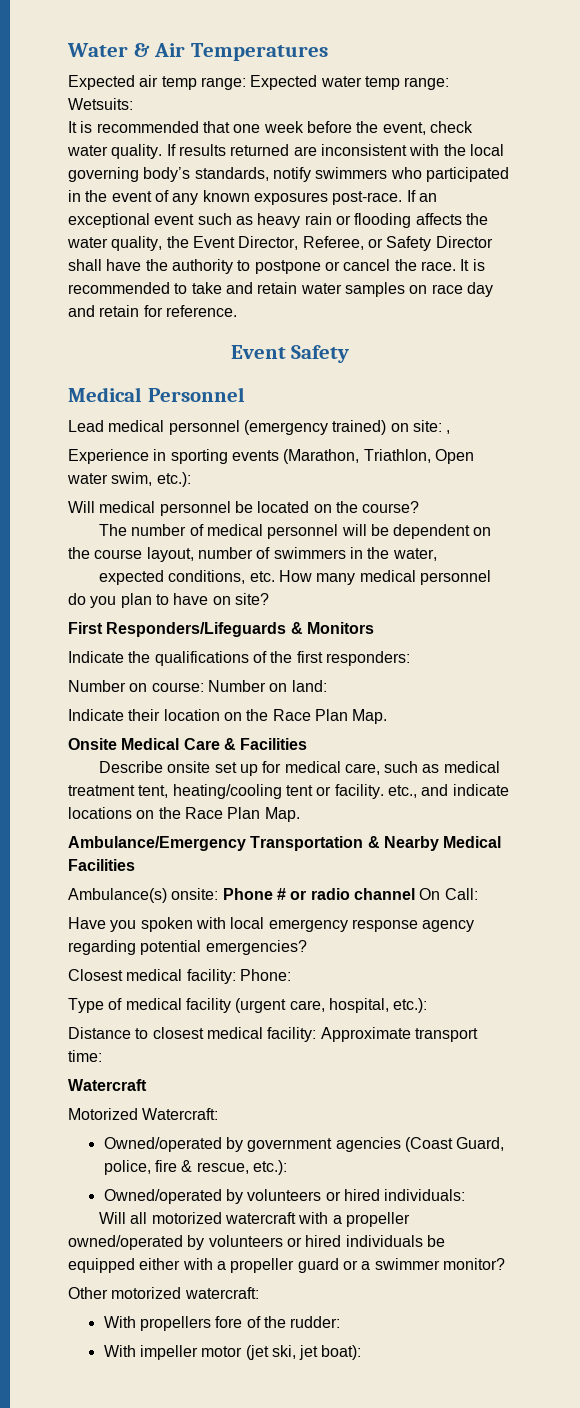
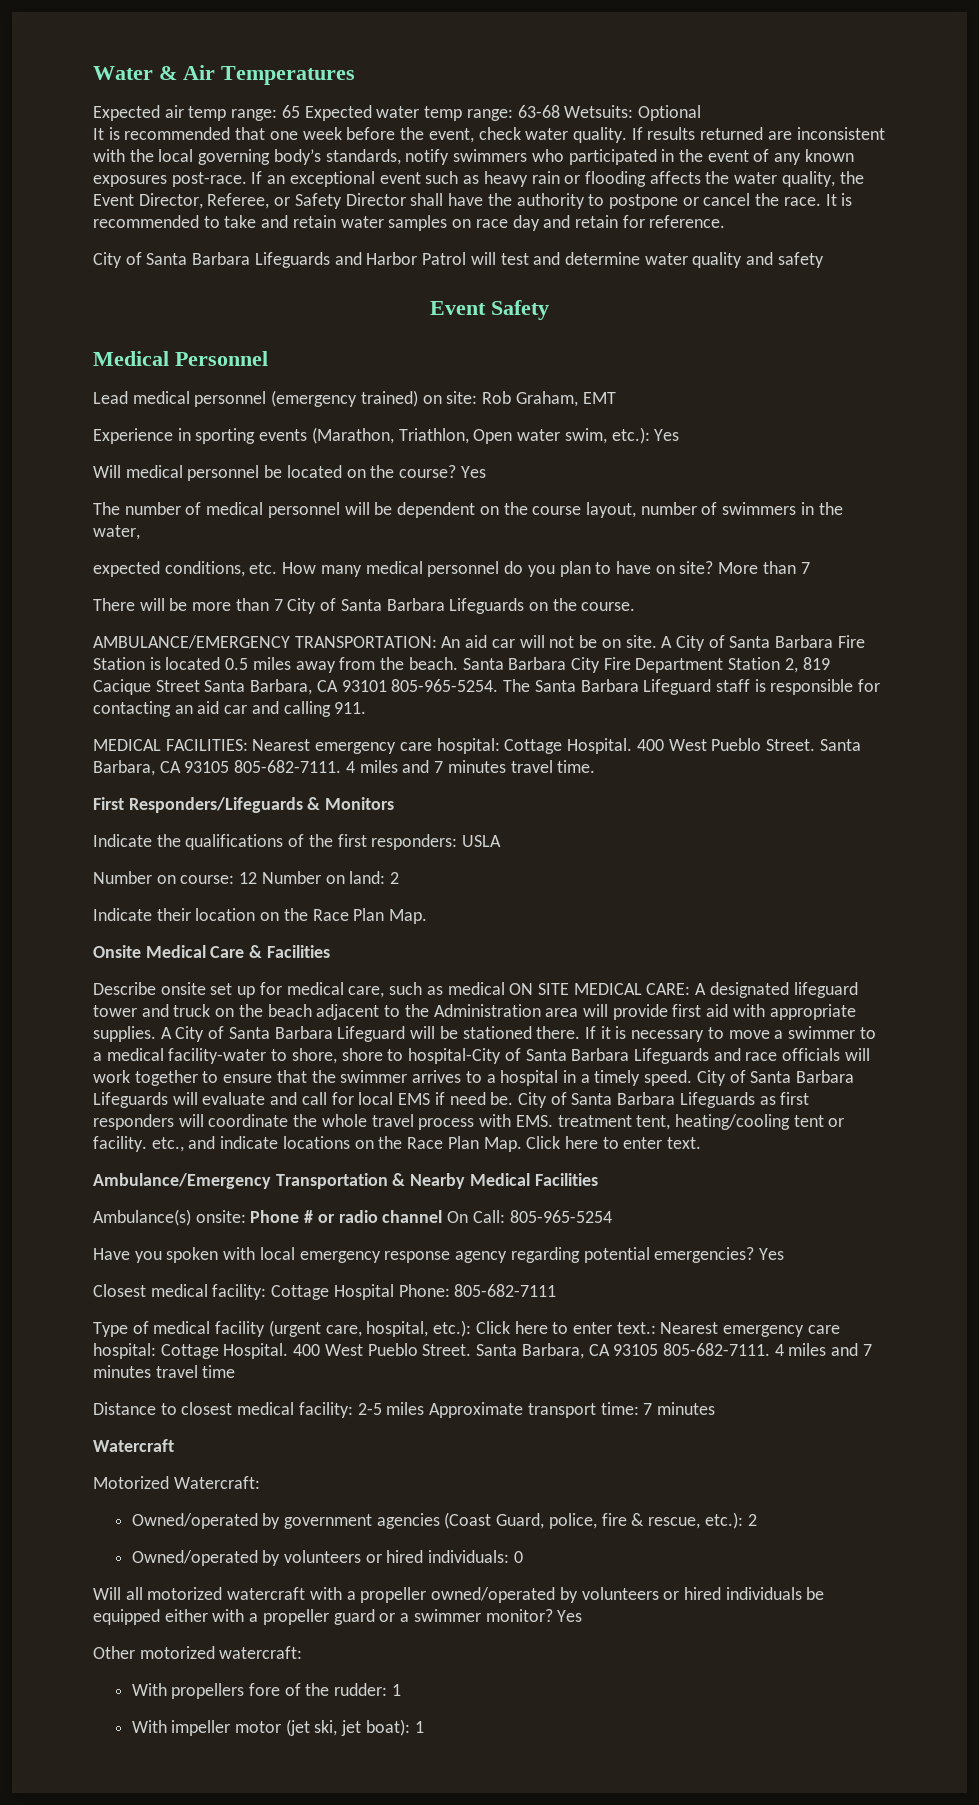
- Expected air temp range: Expected water temp range: Wetsuits:
+ Expected air temp range: 65 Expected water temp range: 63-68 Wetsuits: Optional
+ City of Santa Barbara Lifeguards and Harbor Patrol will test and determine water quality and safety
- Lead medical personnel (emergency trained) on site: ,
+ Lead medical personnel (emergency trained) on site: Rob Graham, EMT
- Experience in sporting events (Marathon, Triathlon, Open water swim, etc.):
+ Experience in sporting events (Marathon, Triathlon, Open water swim, etc.): Yes
- Will medical personnel be located on the course?
+ Will medical personnel be located on the course? Yes
+ More than 7
+ There will be more than 7 City of Santa Barbara Lifeguards on the course.
+ AMBULANCE/EMERGENCY TRANSPORTATION: An aid car will not be on site. A City of Santa Barbara Fire Station is located 0.5 miles away from the beach. Santa Barbara City Fire Department Station 2, 819 Cacique Street Santa Barbara, CA 93101 805-965-5254. The Santa Barbara Lifeguard staff is responsible for contacting an aid car and calling 911.
+ MEDICAL FACILITIES: Nearest emergency care hospital: Cottage Hospital. 400 West Pueblo Street. Santa Barbara, CA 93105 805-682-7111. 4 miles and 7 minutes travel time.
- Indicate the qualifications of the first responders:
+ Indicate the qualifications of the first responders: USLA
- Number on course: Number on land:
+ Number on course: 12 Number on land: 2
- Describe onsite set up for medical care, such as medical treatment tent, heating/cooling tent or facility. etc., and indicate locations on the Race Plan Map.
+ Describe onsite set up for medical care, such as medical ON SITE MEDICAL CARE: A designated lifeguard tower and truck on the beach adjacent to the Administration area will provide first aid with appropriate supplies. A City of Santa Barbara Lifeguard will be stationed there. If it is necessary to move a swimmer to a medical facility-water to shore, shore to hospital-City of Santa Barbara Lifeguards and race officials will work together to ensure that the swimmer arrives to a hospital in a timely speed. City of Santa Barbara Lifeguards will evaluate and call for local EMS if need be. City of Santa Barbara Lifeguards as first responders will coordinate the whole travel process with EMS. treatment tent, heating/cooling tent or facility. etc., and indicate locations on the Race Plan Map. Click here to enter text.
- Ambulance(s) onsite: Phone # or radio channel On Call:
+ Ambulance(s) onsite: Phone # or radio channel On Call: 805-965-5254
- Have you spoken with local emergency response agency regarding potential emergencies?
+ Have you spoken with local emergency response agency regarding potential emergencies? Yes
- Closest medical facility: Phone:
+ Closest medical facility: Cottage Hospital Phone: 805-682-7111
- Type of medical facility (urgent care, hospital, etc.):
+ Type of medical facility (urgent care, hospital, etc.): Click here to enter text.: Nearest emergency care hospital: Cottage Hospital. 400 West Pueblo Street. Santa Barbara, CA 93105 805-682-7111. 4 miles and 7 minutes travel time
- Distance to closest medical facility: Approximate transport time:
+ Distance to closest medical facility: 2-5 miles Approximate transport time: 7 minutes
- Owned/operated by government agencies (Coast Guard, police, fire & rescue, etc.):
+ Owned/operated by government agencies (Coast Guard, police, fire & rescue, etc.): 2
- Owned/operated by volunteers or hired individuals:
+ Owned/operated by volunteers or hired individuals: 0
- Will all motorized watercraft with a propeller owned/operated by volunteers or hired individuals be equipped either with a propeller guard or a swimmer monitor?
+ Will all motorized watercraft with a propeller owned/operated by volunteers or hired individuals be equipped either with a propeller guard or a swimmer monitor? Yes
- With propellers fore of the rudder:
+ With propellers fore of the rudder: 1
- With impeller motor (jet ski, jet boat):
+ With impeller motor (jet ski, jet boat): 1

